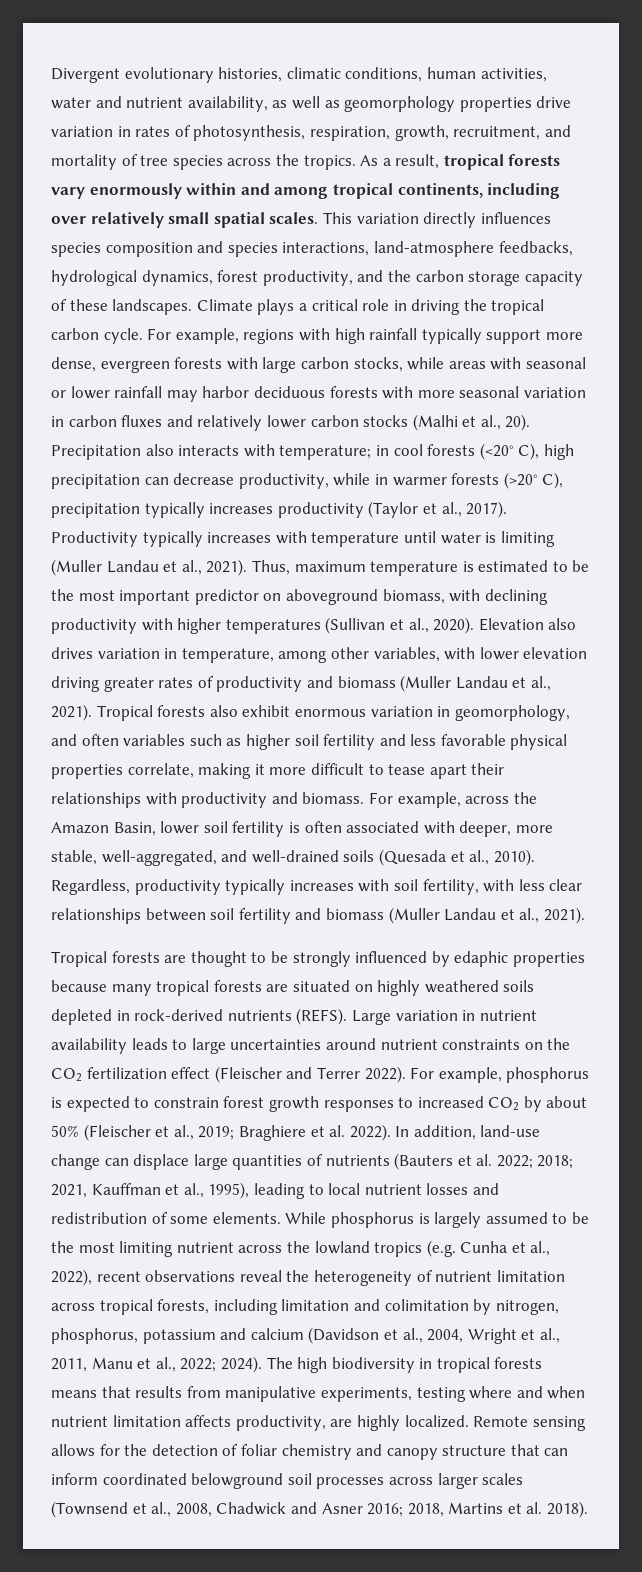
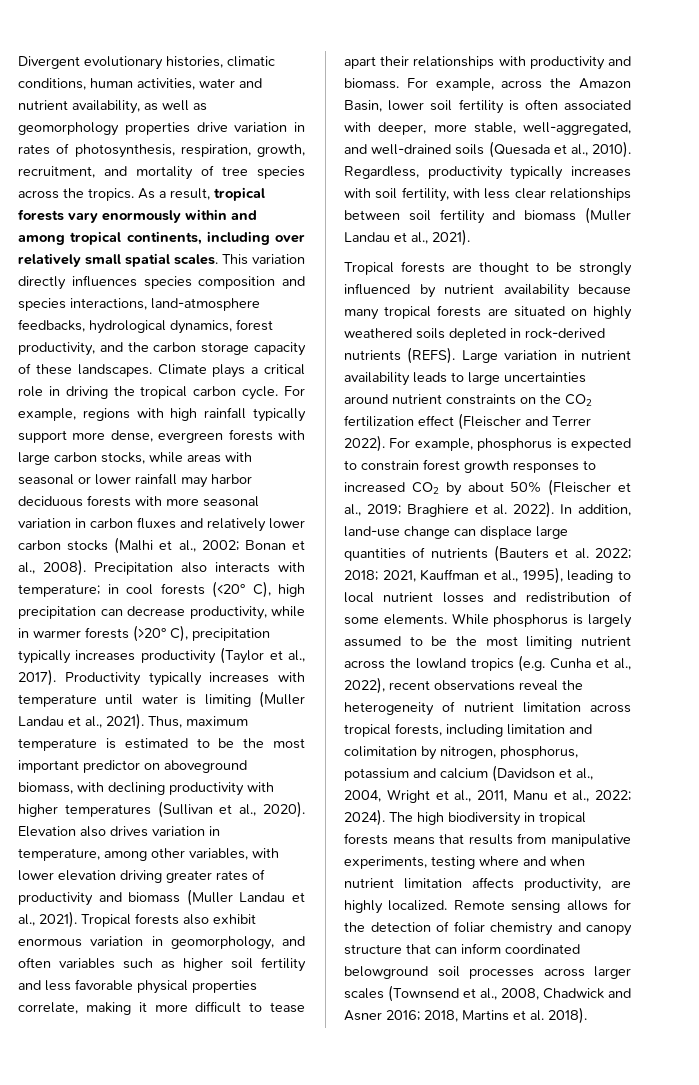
- For example, regions with high rainfall typically support more dense, evergreen forests with large carbon stocks, while areas with seasonal or lower rainfall may harbor deciduous forests with more seasonal variation in carbon fluxes and relatively lower carbon stocks (Malhi et al., 20).
+ For example, regions with high rainfall typically support more dense, evergreen forests with large carbon stocks, while areas with seasonal or lower rainfall may harbor deciduous forests with more seasonal variation in carbon fluxes and relatively lower carbon stocks (Malhi et al., 2002; Bonan et al., 2008).
- Tropical forests are thought to be strongly influenced by edaphic properties because many tropical forests are situated on highly weathered soils depleted in rock-derived nutrients (REFS).
+ Tropical forests are thought to be strongly influenced by nutrient availability because many tropical forests are situated on highly weathered soils depleted in rock-derived nutrients (REFS).

